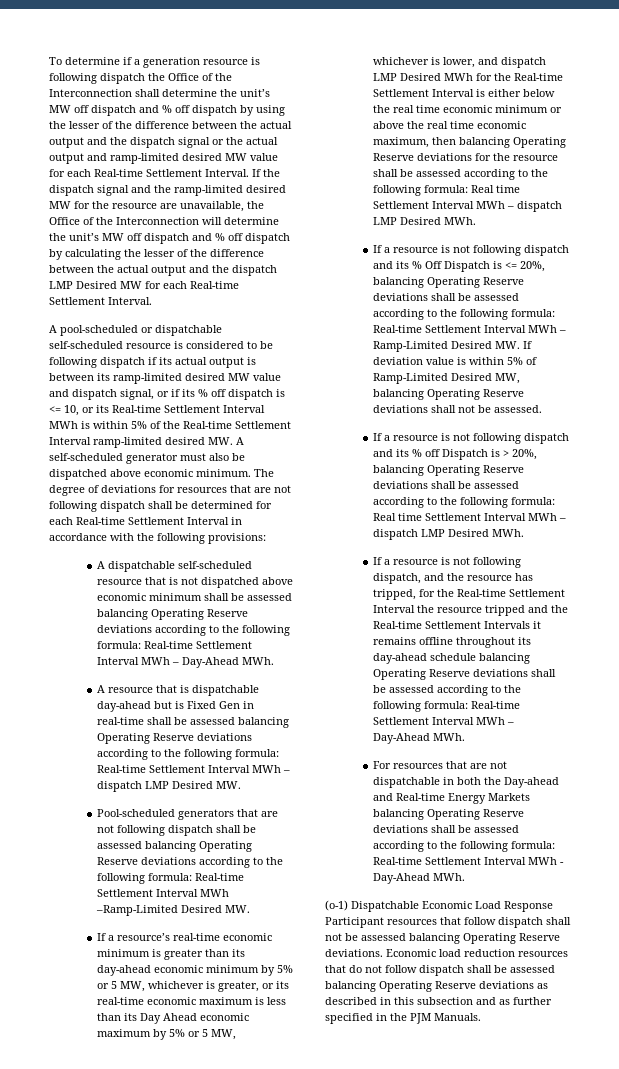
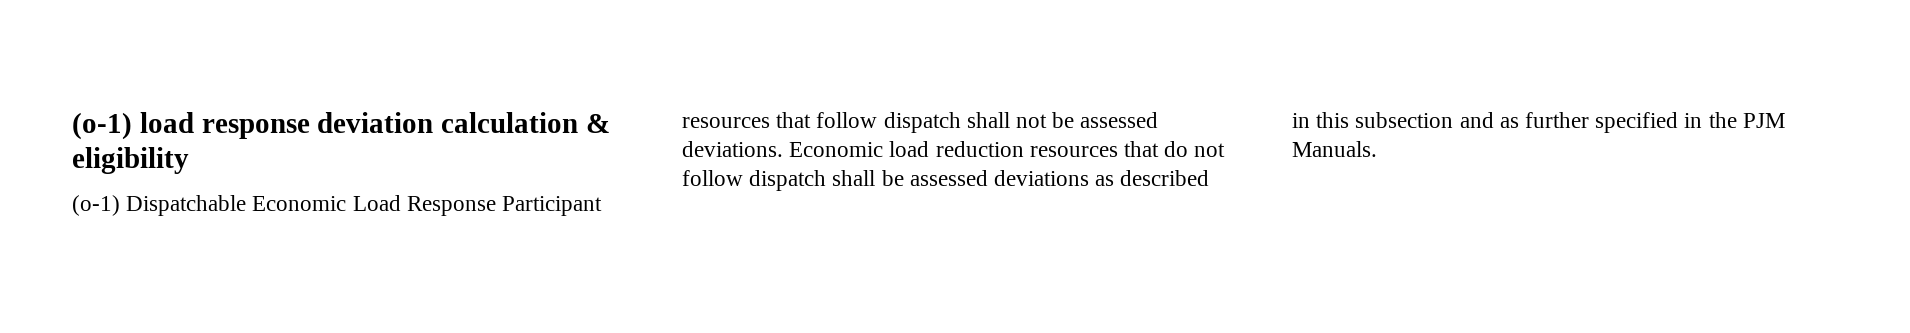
- To determine if a generation resource is following dispatch the Office of the Interconnection shall determine the unit’s MW off dispatch and % off dispatch by using the lesser of the difference between the actual output and the dispatch signal or the actual output and ramp-limited desired MW value for each Real-time Settlement Interval. If the dispatch signal and the ramp-limited desired MW for the resource are unavailable, the Office of the Interconnection will determine the unit’s MW off dispatch and % off dispatch by calculating the lesser of the difference between the actual output and the dispatch LMP Desired MW for each Real-time Settlement Interval.
- A pool-scheduled or dispatchable self-scheduled resource is considered to be following dispatch if its actual output is between its ramp-limited desired MW value and dispatch signal, or if its % off dispatch is <= 10, or its Real-time Settlement Interval MWh is within 5% of the Real-time Settlement Interval ramp-limited desired MW. A self-scheduled generator must also be dispatched above economic minimum. The degree of deviations for resources that are not following dispatch shall be determined for each Real-time Settlement Interval in accordance with the following provisions:
- A dispatchable self-scheduled resource that is not dispatched above economic minimum shall be assessed balancing Operating Reserve deviations according to the following formula: Real-time Settlement Interval MWh – Day-Ahead MWh.
- A resource that is dispatchable day-ahead but is Fixed Gen in real-time shall be assessed balancing Operating Reserve deviations according to the following formula: Real-time Settlement Interval MWh – dispatch LMP Desired MW.
- Pool-scheduled generators that are not following dispatch shall be assessed balancing Operating Reserve deviations according to the following formula: Real-time Settlement Interval MWh –Ramp-Limited Desired MW.
- If a resource’s real-time economic minimum is greater than its day-ahead economic minimum by 5% or 5 MW, whichever is greater, or its real-time economic maximum is less than its Day Ahead economic maximum by 5% or 5 MW, whichever is lower, and dispatch LMP Desired MWh for the Real-time Settlement Interval is either below the real time economic minimum or above the real time economic maximum, then balancing Operating Reserve deviations for the resource shall be assessed according to the following formula: Real time Settlement Interval MWh – dispatch LMP Desired MWh.
- If a resource is not following dispatch and its % Off Dispatch is <= 20%, balancing Operating Reserve deviations shall be assessed according to the following formula: Real-time Settlement Interval MWh – Ramp-Limited Desired MW. If deviation value is within 5% of Ramp-Limited Desired MW, balancing Operating Reserve deviations shall not be assessed.
- If a resource is not following dispatch and its % off Dispatch is > 20%, balancing Operating Reserve deviations shall be assessed according to the following formula: Real time Settlement Interval MWh – dispatch LMP Desired MWh.
- If a resource is not following dispatch, and the resource has tripped, for the Real-time Settlement Interval the resource tripped and the Real-time Settlement Intervals it remains offline throughout its day-ahead schedule balancing Operating Reserve deviations shall be assessed according to the following formula: Real-time Settlement Interval MWh – Day-Ahead MWh.
- For resources that are not dispatchable in both the Day-ahead and Real-time Energy Markets balancing Operating Reserve deviations shall be assessed according to the following formula: Real-time Settlement Interval MWh - Day-Ahead MWh.
+ (o-1) load response deviation calculation & eligibility
- (o-1) Dispatchable Economic Load Response Participant resources that follow dispatch shall not be assessed balancing Operating Reserve deviations.
+ (o-1) Dispatchable Economic Load Response Participant resources that follow dispatch shall not be assessed deviations.
- Economic load reduction resources that do not follow dispatch shall be assessed balancing Operating Reserve deviations as described in this subsection and as further specified in the PJM Manuals.
+ Economic load reduction resources that do not follow dispatch shall be assessed deviations as described in this subsection and as further specified in the PJM Manuals.

